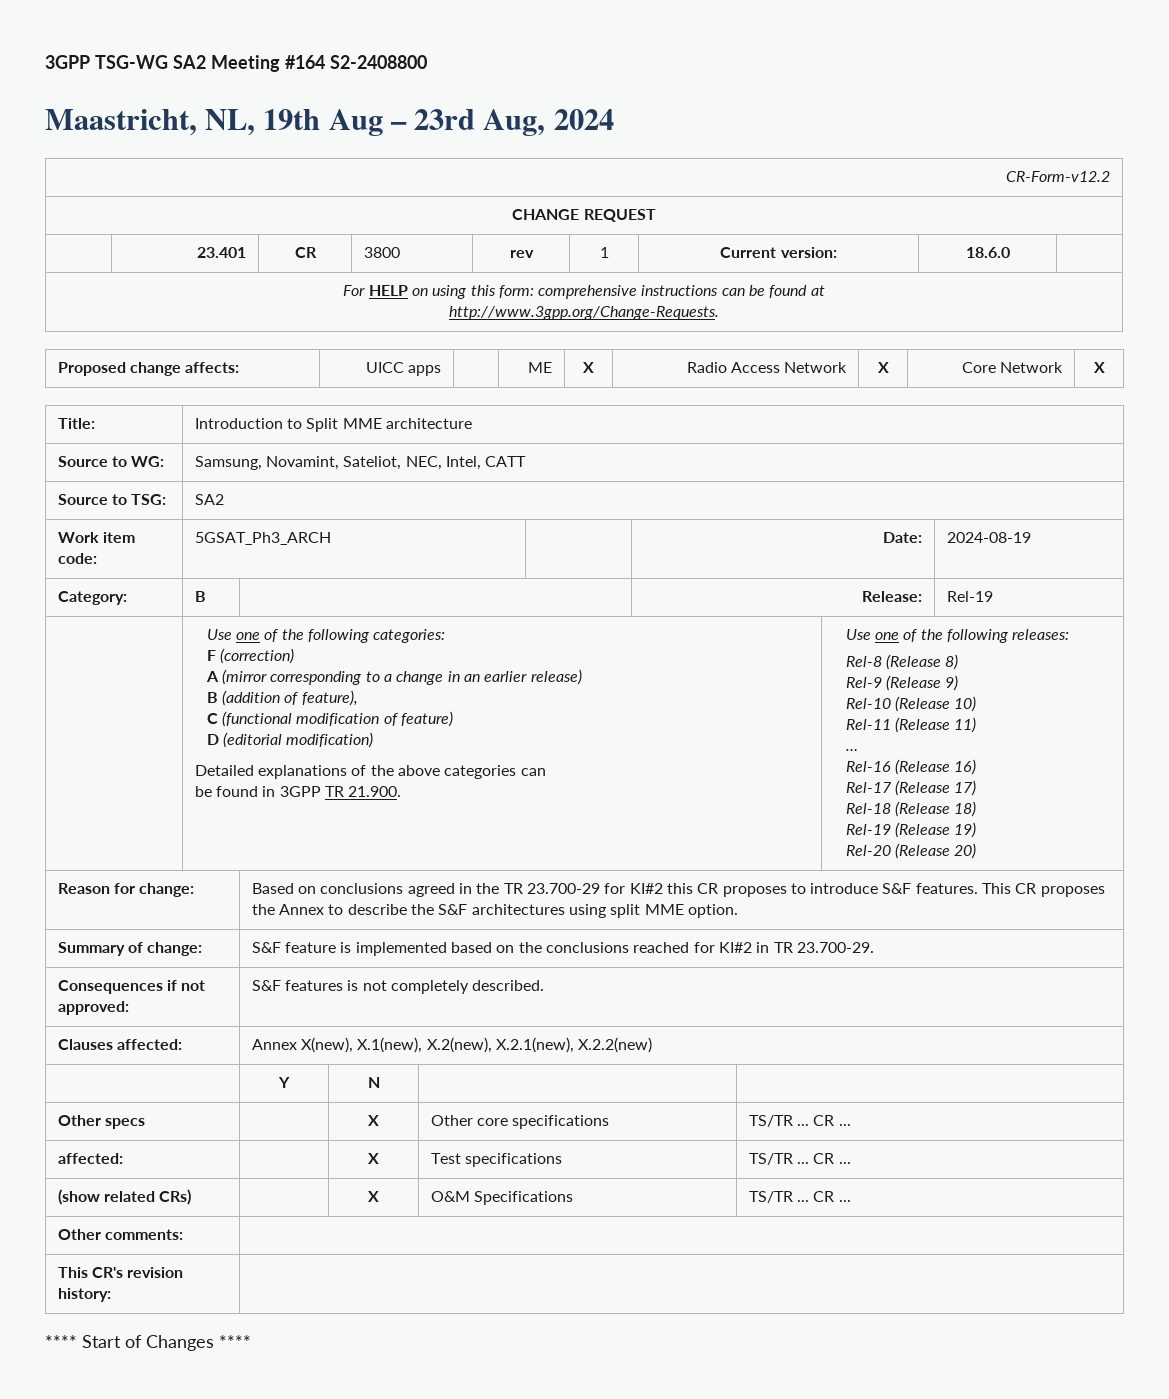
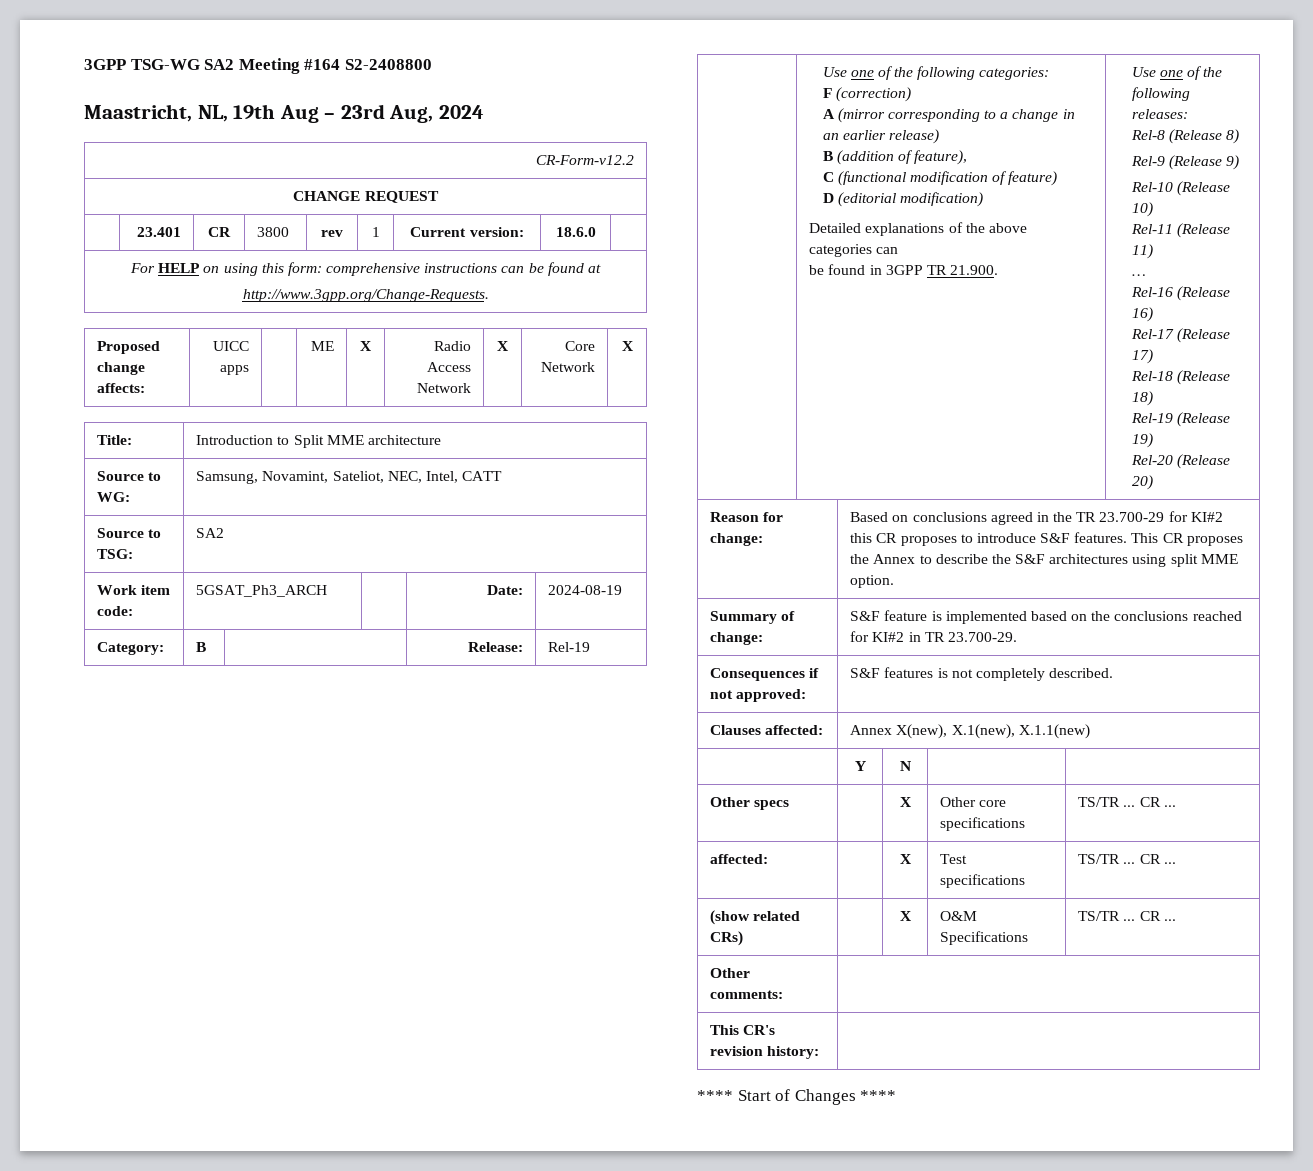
- Clauses affected: | Annex X(new), X.1(new), X.2(new), X.2.1(new), X.2.2(new)
+ Clauses affected: | Annex X(new), X.1(new), X.1.1(new)

